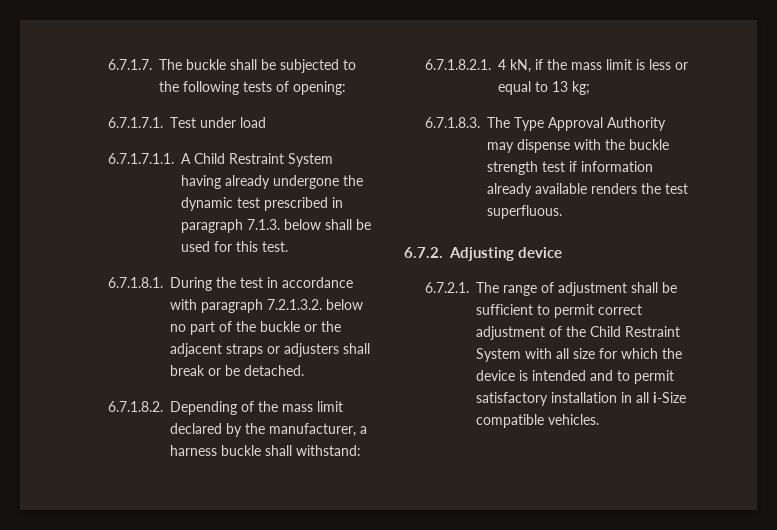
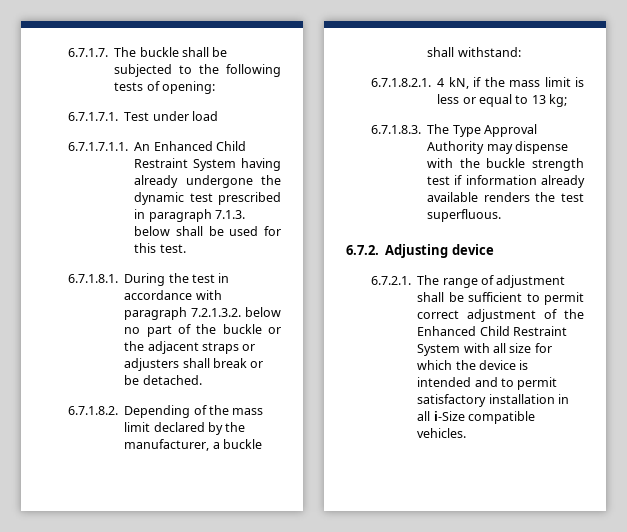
- 6.7.1.7.1.1. A Child Restraint System having already undergone the dynamic test prescribed in paragraph 7.1.3. below shall be used for this test.
+ 6.7.1.7.1.1. An Enhanced Child Restraint System having already undergone the dynamic test prescribed in paragraph 7.1.3. below shall be used for this test.
- 6.7.1.8.2. Depending of the mass limit declared by the manufacturer, a harness buckle shall withstand:
+ 6.7.1.8.2. Depending of the mass limit declared by the manufacturer, a buckle shall withstand:
- 6.7.2.1. The range of adjustment shall be sufficient to permit correct adjustment of the Child Restraint System with all size for which the device is intended and to permit satisfactory installation in all i-Size compatible vehicles.
+ 6.7.2.1. The range of adjustment shall be sufficient to permit correct adjustment of the Enhanced Child Restraint System with all size for which the device is intended and to permit satisfactory installation in all i-Size compatible vehicles.

